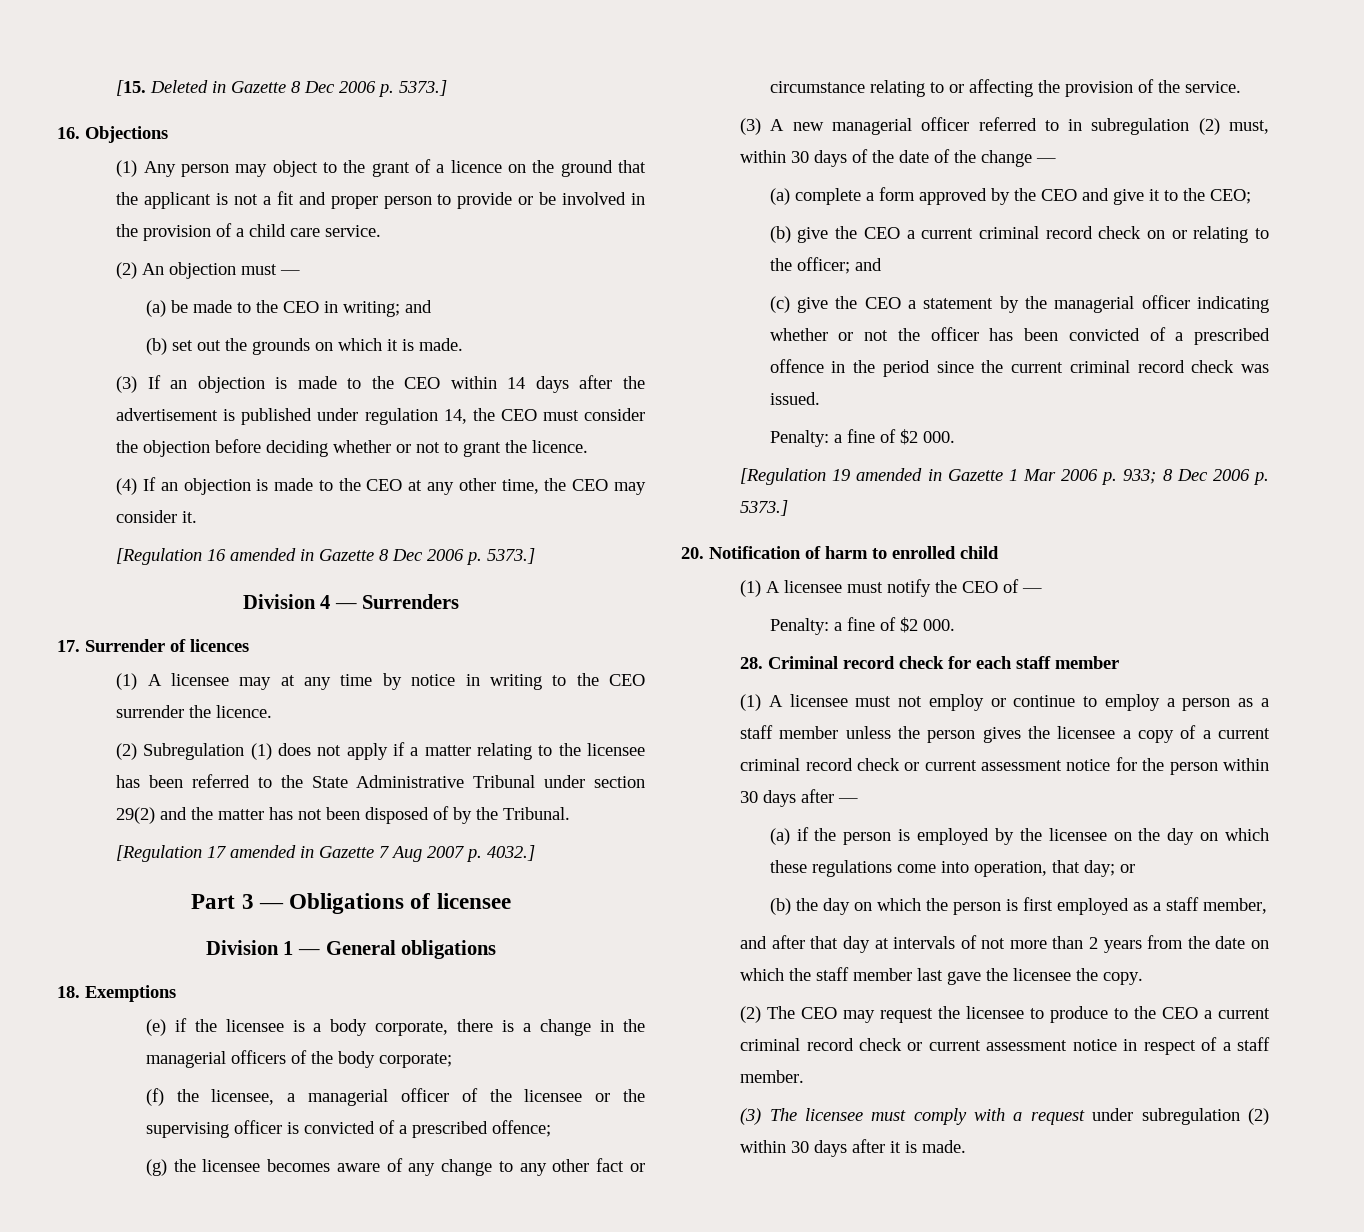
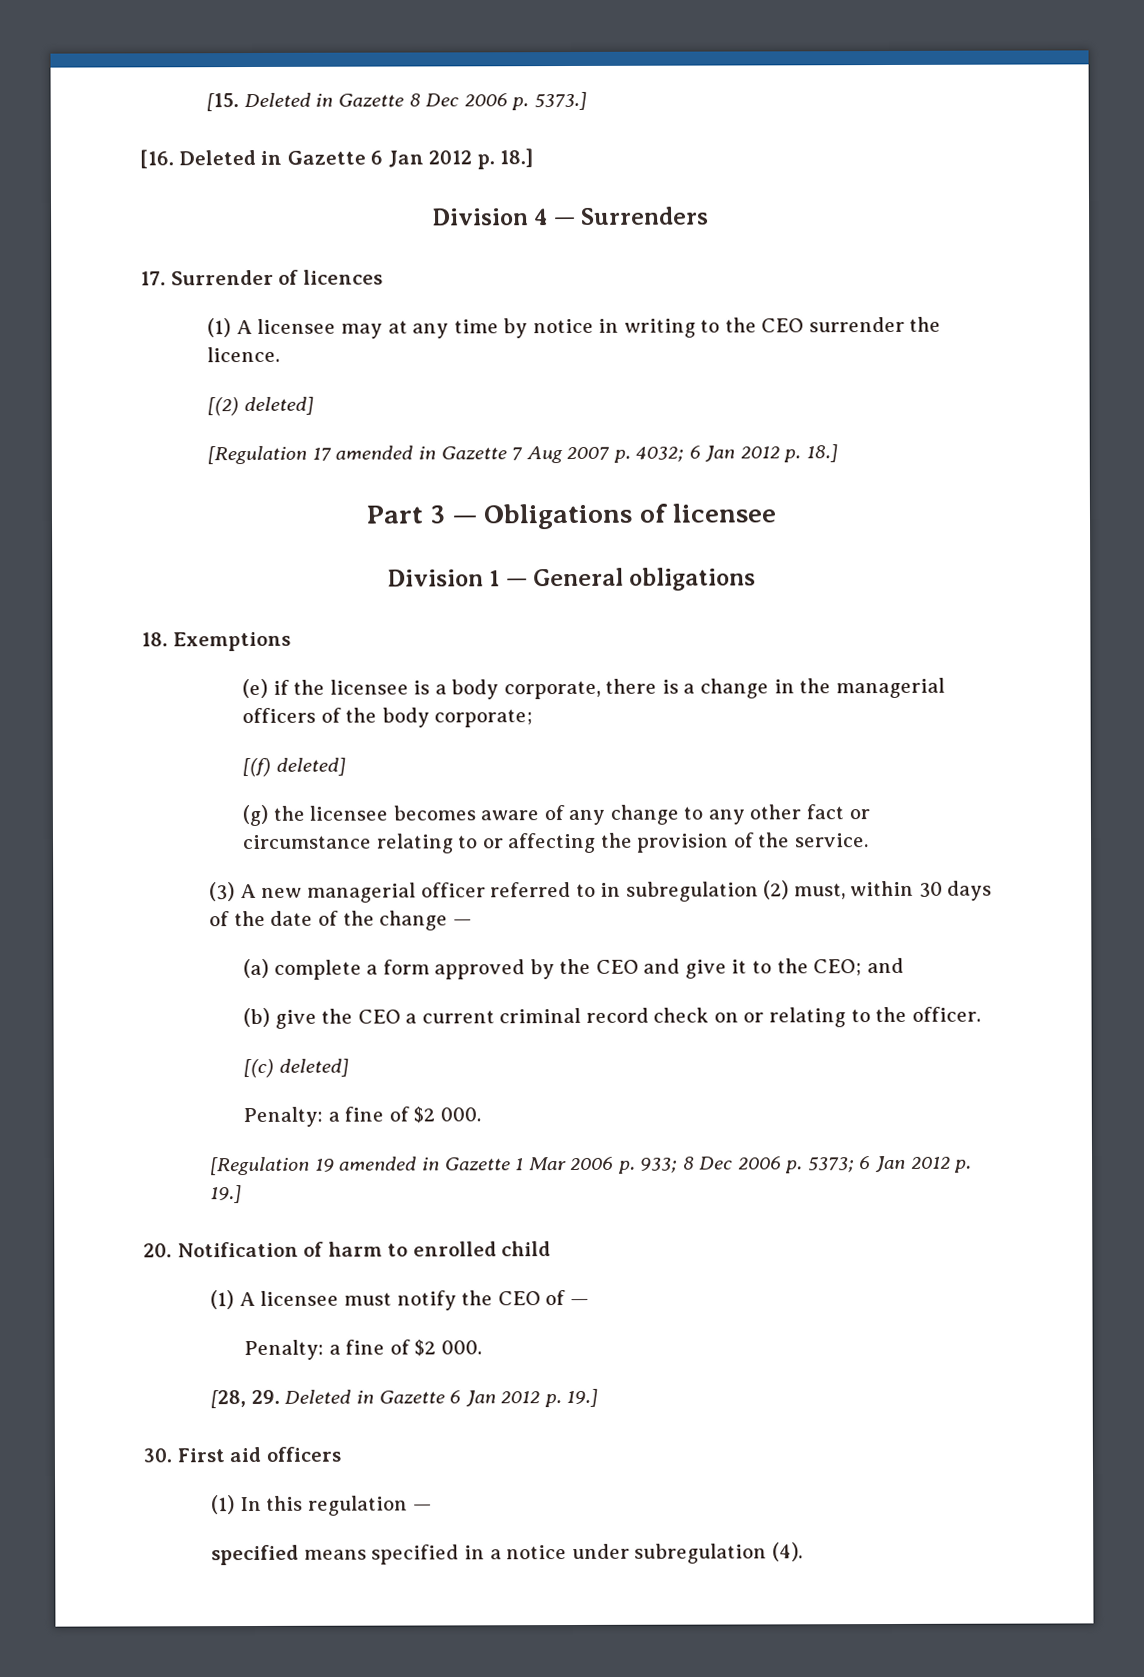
- 16. Objections
- (1) Any person may object to the grant of a licence on the ground that the applicant is not a fit and proper person to provide or be involved in the provision of a child care service.
- (2) An objection must —
- (a) be made to the CEO in writing; and
- (b) set out the grounds on which it is made.
- (3) If an objection is made to the CEO within 14 days after the advertisement is published under regulation 14, the CEO must consider the objection before deciding whether or not to grant the licence.
- (4) If an objection is made to the CEO at any other time, the CEO may consider it.
- [Regulation 16 amended in Gazette 8 Dec 2006 p. 5373.]
+ [16. Deleted in Gazette 6 Jan 2012 p. 18.]
- (2) Subregulation (1) does not apply if a matter relating to the licensee has been referred to the State Administrative Tribunal under section 29(2) and the matter has not been disposed of by the Tribunal.
+ [(2) deleted]
- [Regulation 17 amended in Gazette 7 Aug 2007 p. 4032.]
+ [Regulation 17 amended in Gazette 7 Aug 2007 p. 4032; 6 Jan 2012 p. 18.]
- (f) the licensee, a managerial officer of the licensee or the supervising officer is convicted of a prescribed offence;
+ [(f) deleted]
- (a) complete a form approved by the CEO and give it to the CEO;
+ (a) complete a form approved by the CEO and give it to the CEO; and
- (b) give the CEO a current criminal record check on or relating to the officer; and
- (c) give the CEO a statement by the managerial officer indicating whether or not the officer has been convicted of a prescribed offence in the period since the current criminal record check was issued.
+ (b) give the CEO a current criminal record check on or relating to the officer.
+ [(c) deleted]
- [Regulation 19 amended in Gazette 1 Mar 2006 p. 933; 8 Dec 2006 p. 5373.]
+ [Regulation 19 amended in Gazette 1 Mar 2006 p. 933; 8 Dec 2006 p. 5373; 6 Jan 2012 p. 19.]
- 28. Criminal record check for each staff member
- (1) A licensee must not employ or continue to employ a person as a staff member unless the person gives the licensee a copy of a current criminal record check or current assessment notice for the person within 30 days after —
- (a) if the person is employed by the licensee on the day on which these regulations come into operation, that day; or
- (b) the day on which the person is first employed as a staff member,
- and after that day at intervals of not more than 2 years from the date on which the staff member last gave the licensee the copy.
- (2) The CEO may request the licensee to produce to the CEO a current criminal record check or current assessment notice in respect of a staff member.
- (3) The licensee must comply with a request under subregulation (2) within 30 days after it is made.
+ [28, 29. Deleted in Gazette 6 Jan 2012 p. 19.]
+ 30. First aid officers
+ (1) In this regulation —
+ specified means specified in a notice under subregulation (4).

